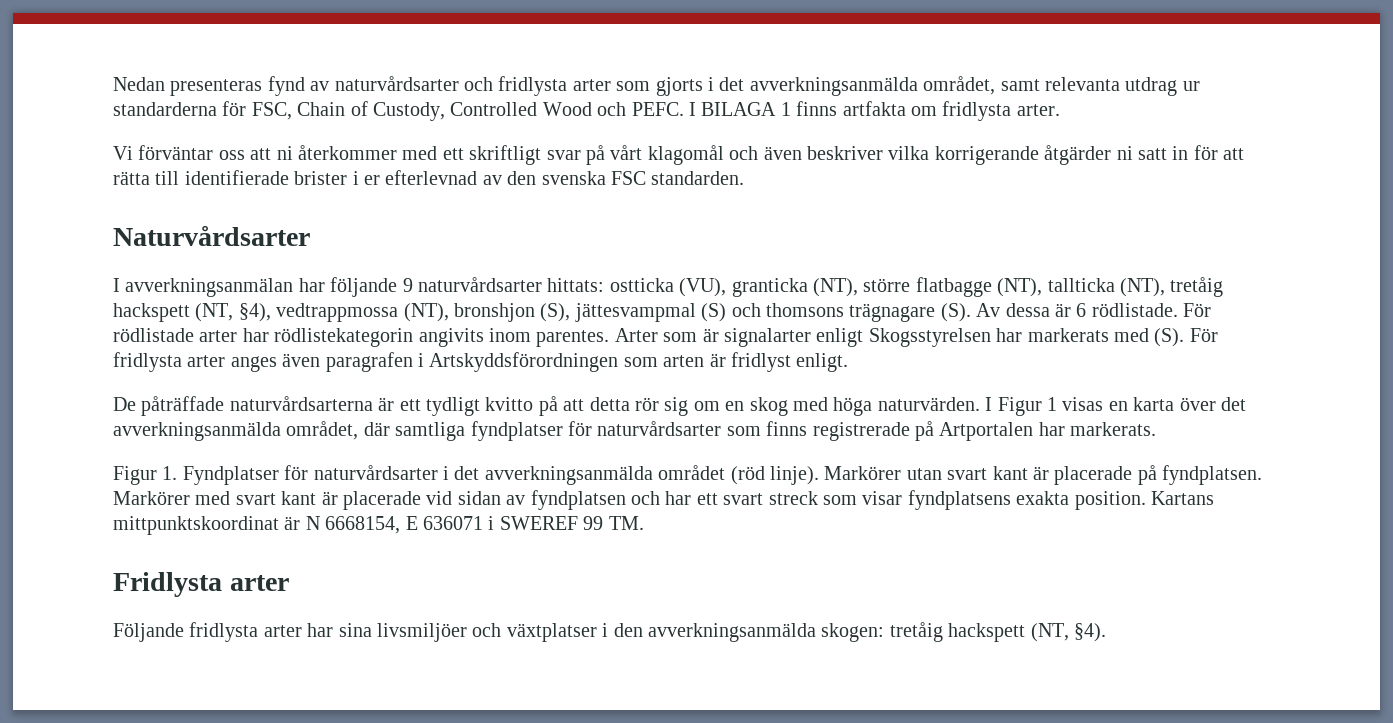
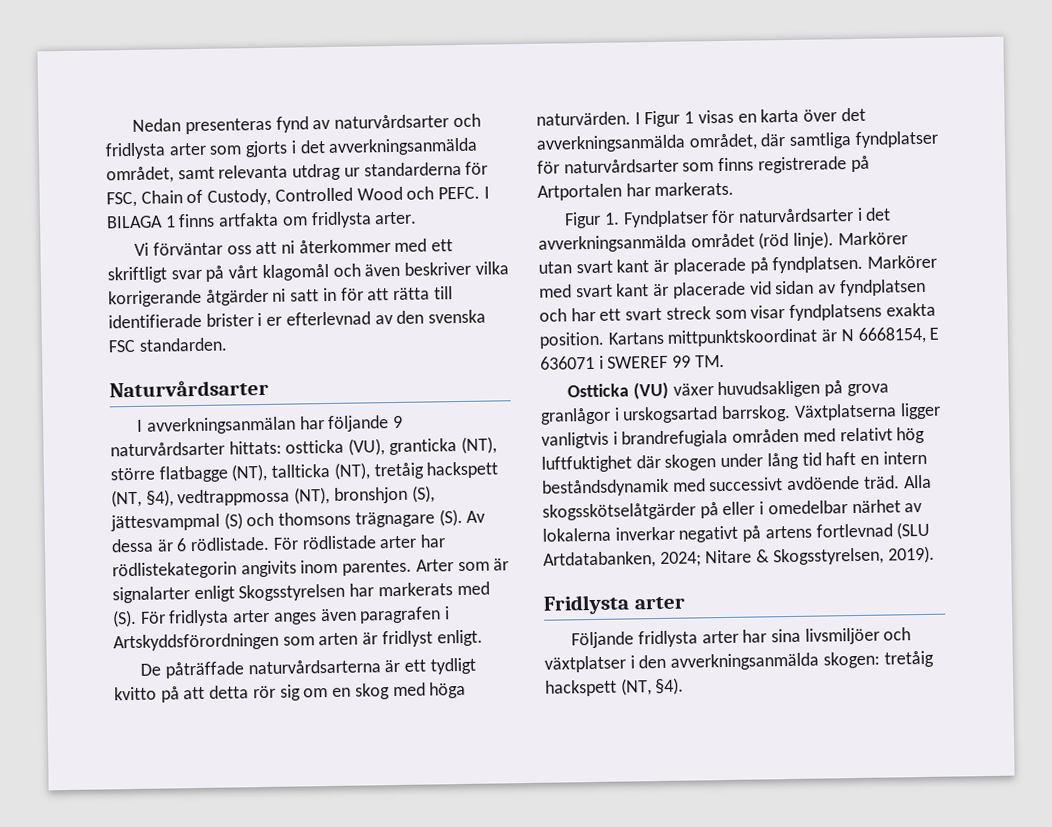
+ Ostticka (VU) växer huvudsakligen på grova granlågor i urskogsartad barrskog. Växtplatserna ligger vanligtvis i brandrefugiala områden med relativt hög luftfuktighet där skogen under lång tid haft en intern beståndsdynamik med successivt avdöende träd. Alla skogsskötselåtgärder på eller i omedelbar närhet av lokalerna inverkar negativt på artens fortlevnad (SLU Artdatabanken, 2024; Nitare & Skogsstyrelsen, 2019).

